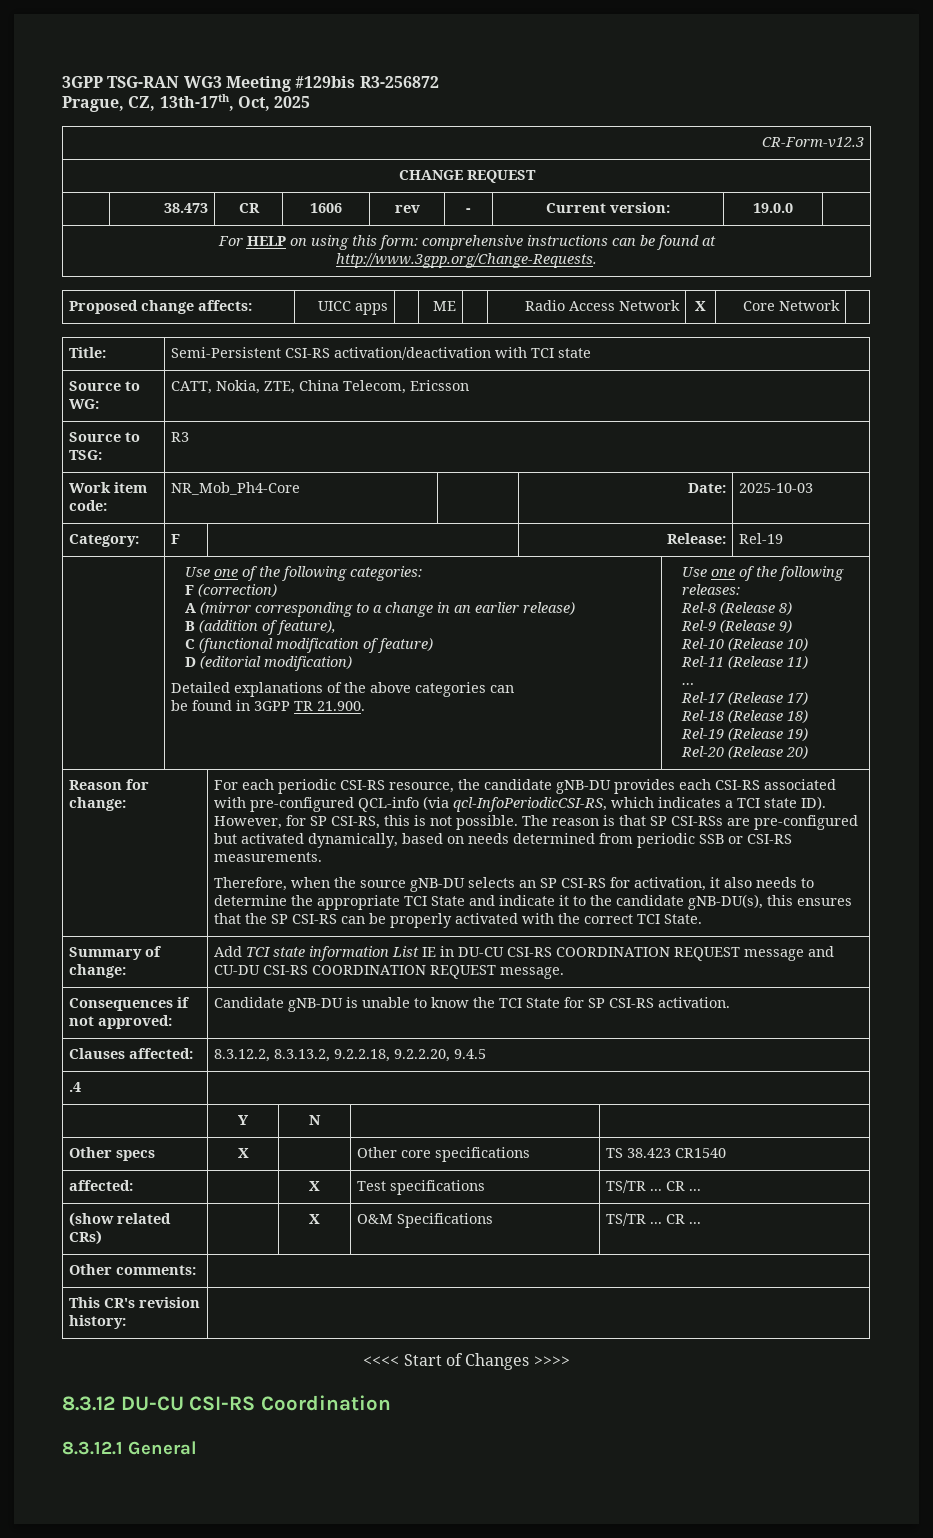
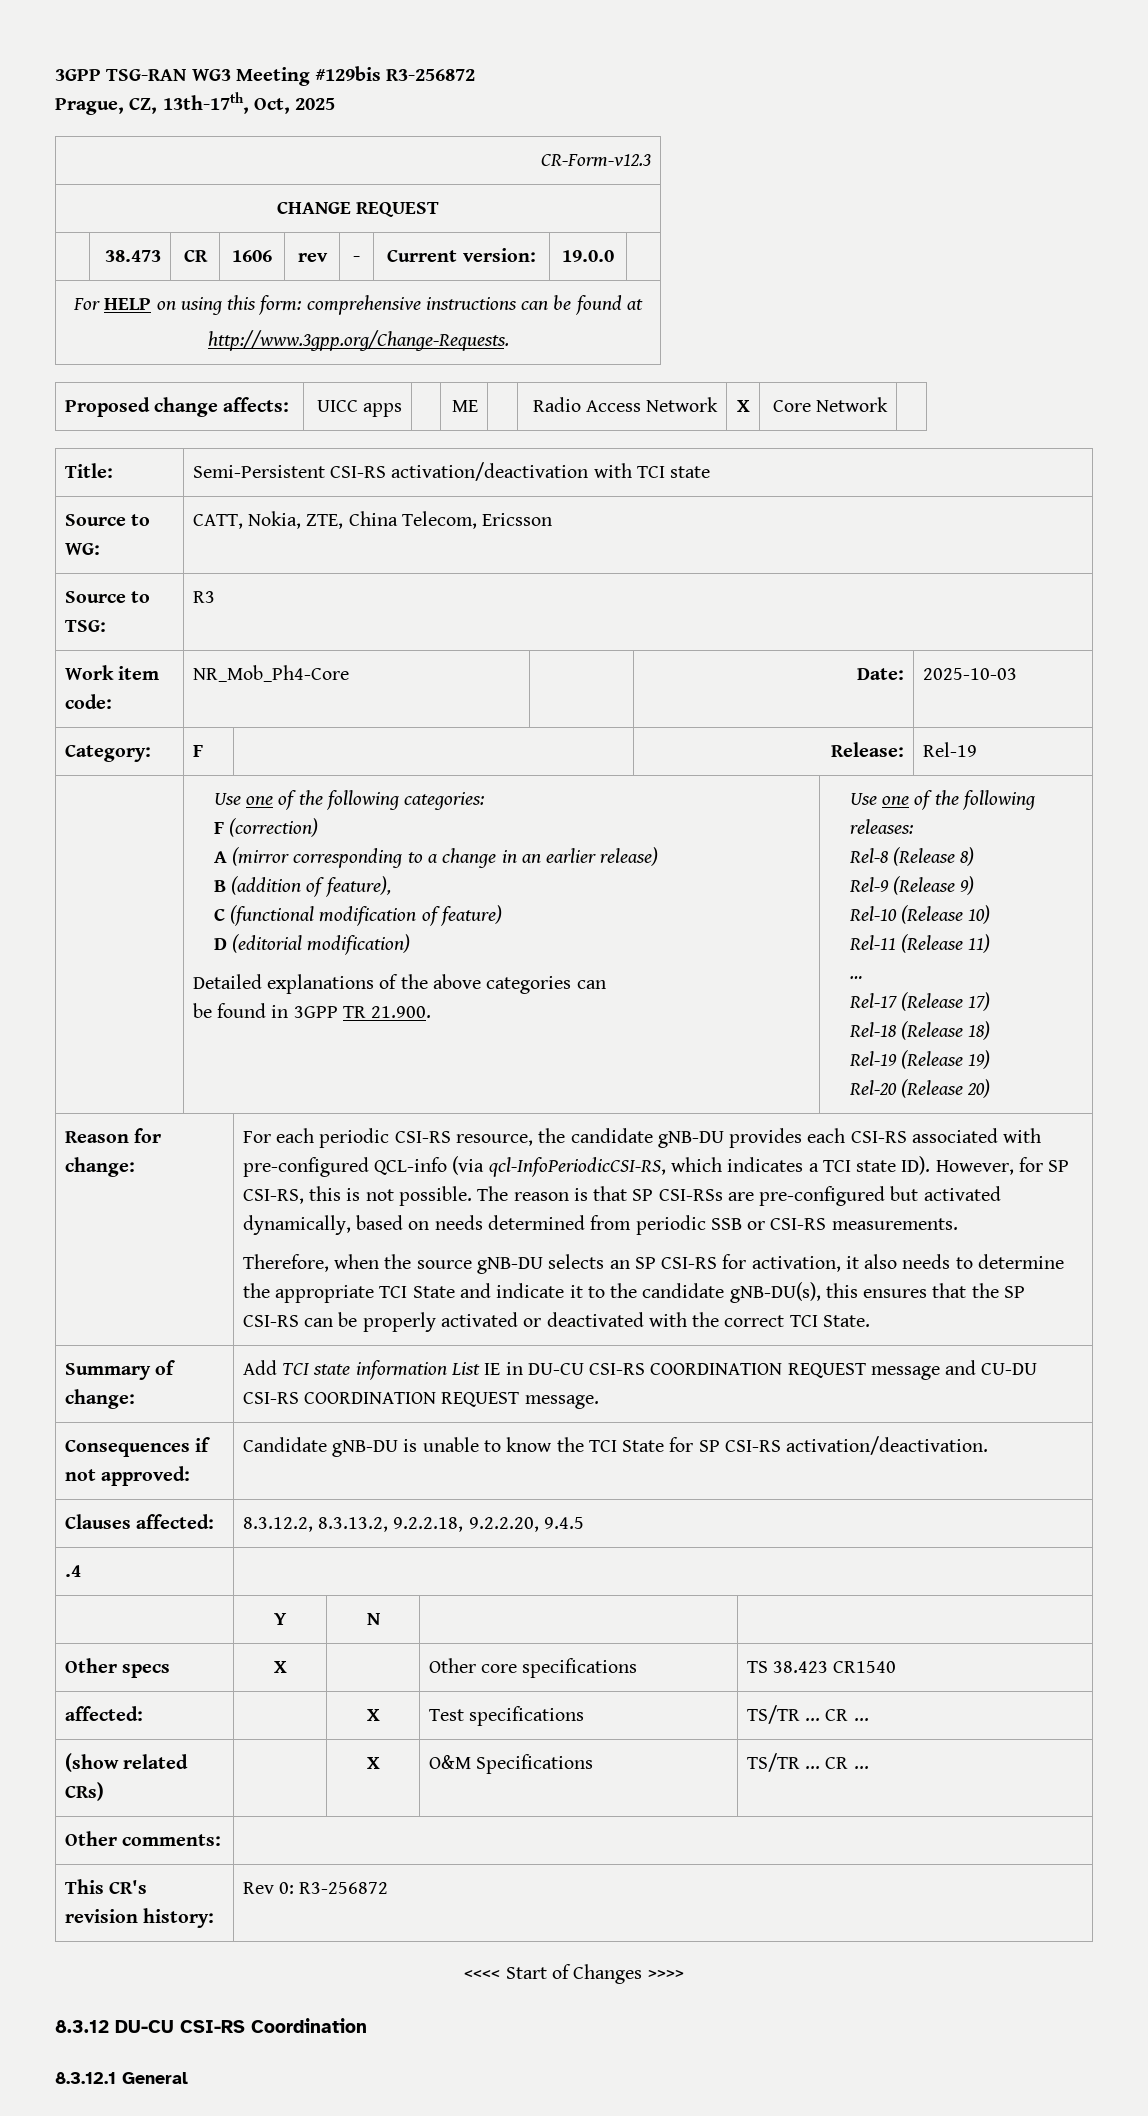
- Therefore, when the source gNB-DU selects an SP CSI-RS for activation, it also needs to determine the appropriate TCI State and indicate it to the candidate gNB-DU(s), this ensures that the SP CSI-RS can be properly activated with the correct TCI State.
+ Therefore, when the source gNB-DU selects an SP CSI-RS for activation, it also needs to determine the appropriate TCI State and indicate it to the candidate gNB-DU(s), this ensures that the SP CSI-RS can be properly activated or deactivated with the correct TCI State.
- Consequences if not approved: | Candidate gNB-DU is unable to know the TCI State for SP CSI-RS activation.
+ Consequences if not approved: | Candidate gNB-DU is unable to know the TCI State for SP CSI-RS activation/deactivation.
- This CR's revision history: |
+ This CR's revision history: | Rev 0: R3-256872

